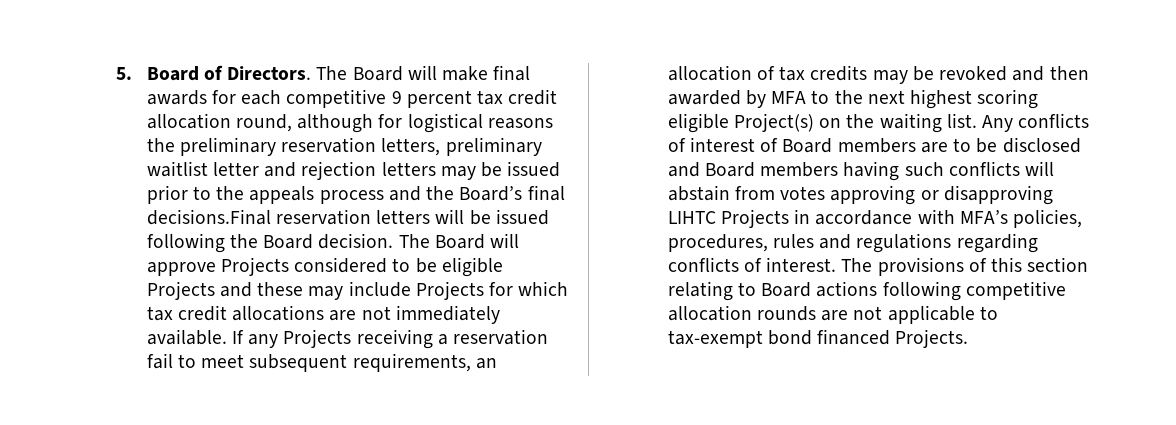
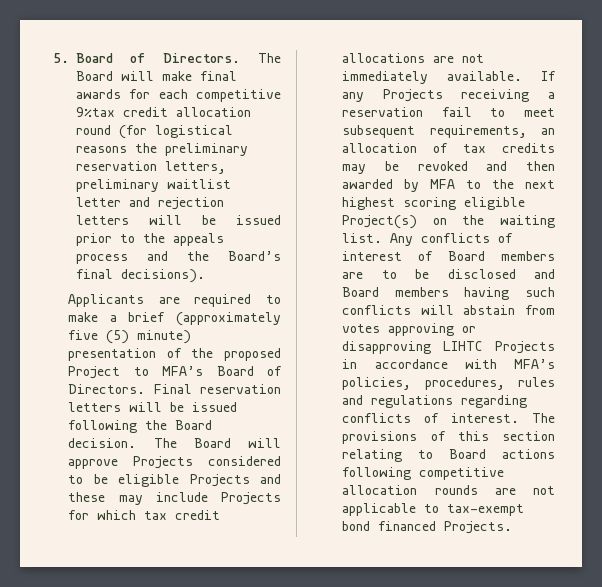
- The Board will make final awards for each competitive 9 percent tax credit allocation round, although for logistical reasons the preliminary reservation letters, preliminary waitlist letter and rejection letters may be issued prior to the appeals process and the Board’s final decisions.Final reservation letters will be issued following the Board decision.
+ The Board will make final awards for each competitive 9%tax credit allocation round (for logistical reasons the preliminary reservation letters, preliminary waitlist letter and rejection letters will be issued prior to the appeals process and the Board’s final decisions).
+ Applicants are required to make a brief (approximately five (5) minute) presentation of the proposed Project to MFA’s Board of Directors. Final reservation letters will be issued following the Board decision.

